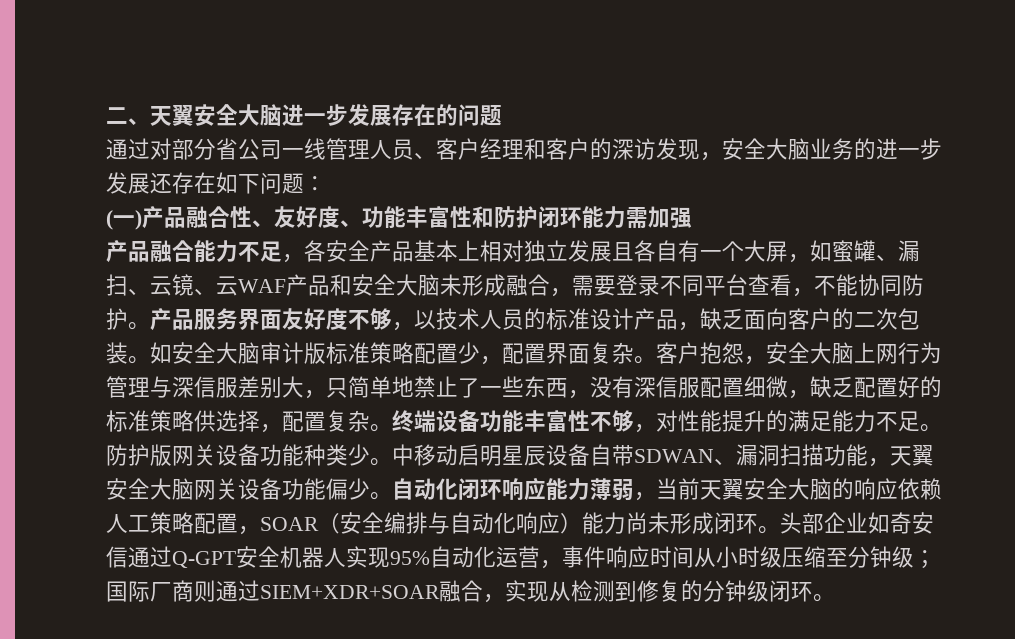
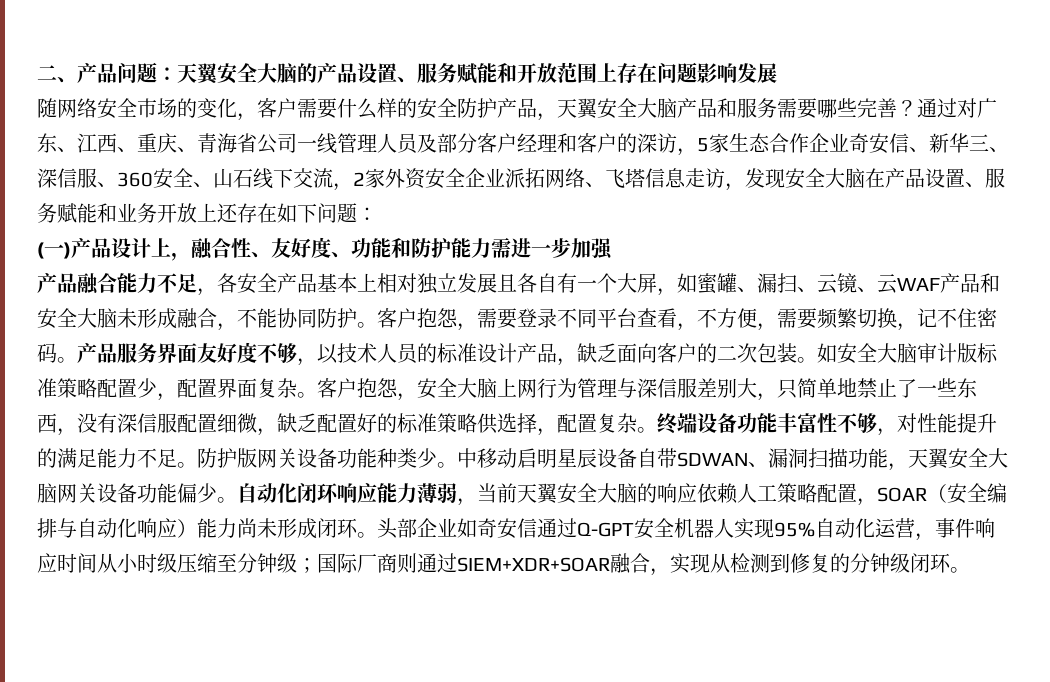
- 二、天翼安全大脑进一步发展存在的问题
- 通过对部分省公司一线管理人员、客户经理和客户的深访发现，安全大脑业务的进一步发展还存在如下问题：
+ 二、产品问题：天翼安全大脑的产品设置、服务赋能和开放范围上存在问题影响发展
+ 随网络安全市场的变化，客户需要什么样的安全防护产品，天翼安全大脑产品和服务需要哪些完善？通过对广东、江西、重庆、青海省公司一线管理人员及部分客户经理和客户的深访，5家生态合作企业奇安信、新华三、深信服、360安全、山石线下交流，2家外资安全企业派拓网络、飞塔信息走访，发现安全大脑在产品设置、服务赋能和业务开放上还存在如下问题：
- (一)产品融合性、友好度、功能丰富性和防护闭环能力需加强
+ (一)产品设计上，融合性、友好度、功能和防护能力需进一步加强
- 产品融合能力不足，各安全产品基本上相对独立发展且各自有一个大屏，如蜜罐、漏扫、云镜、云WAF产品和安全大脑未形成融合，需要登录不同平台查看，不能协同防护。
+ 产品融合能力不足，各安全产品基本上相对独立发展且各自有一个大屏，如蜜罐、漏扫、云镜、云WAF产品和安全大脑未形成融合，不能协同防护。客户抱怨，需要登录不同平台查看，不方便，需要频繁切换，记不住密码。

